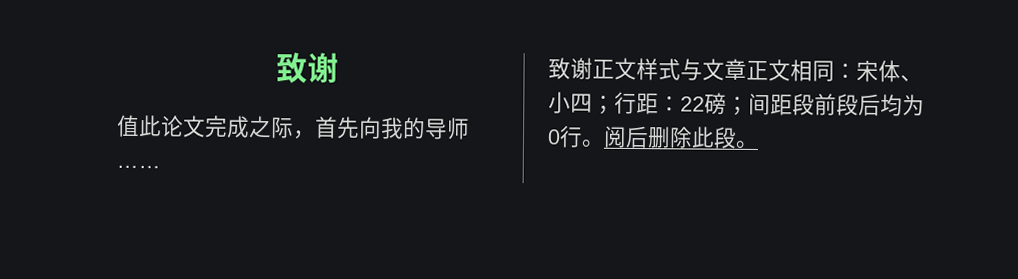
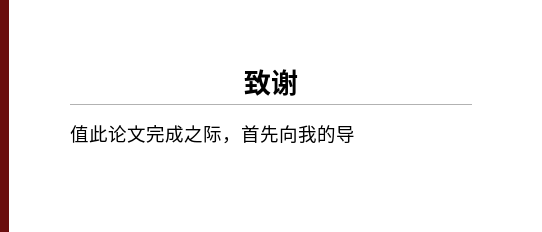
- 值此论文完成之际，首先向我的导师……
- 致谢正文样式与文章正文相同：宋体、小四；行距：22磅；间距段前段后均为0行。阅后删除此段。
+ 值此论文完成之际，首先向我的导

